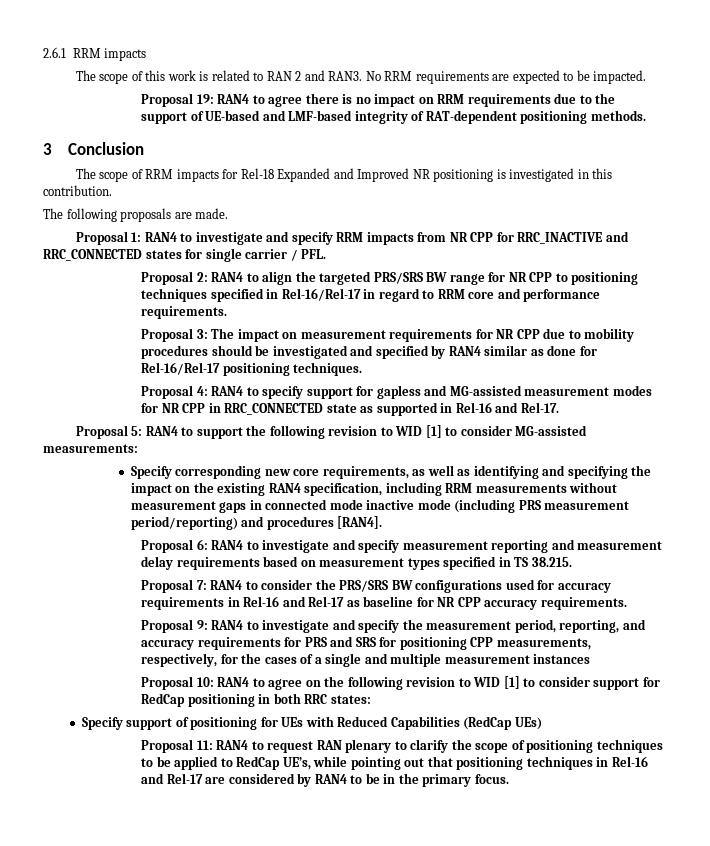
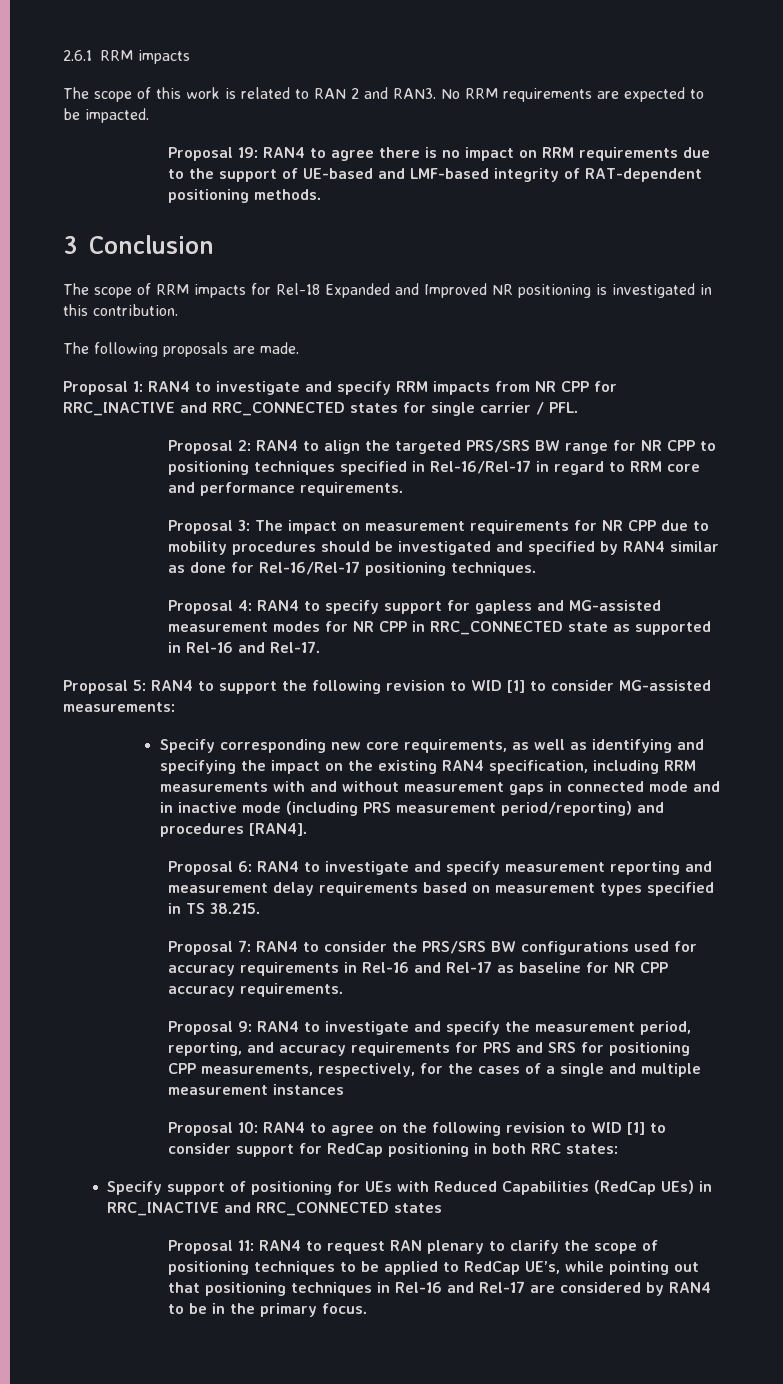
- Specify corresponding new core requirements, as well as identifying and specifying the impact on the existing RAN4 specification, including RRM measurements without measurement gaps in connected mode inactive mode (including PRS measurement period/reporting) and procedures [RAN4].
+ Specify corresponding new core requirements, as well as identifying and specifying the impact on the existing RAN4 specification, including RRM measurements with and without measurement gaps in connected mode and in inactive mode (including PRS measurement period/reporting) and procedures [RAN4].
- Specify support of positioning for UEs with Reduced Capabilities (RedCap UEs)
+ Specify support of positioning for UEs with Reduced Capabilities (RedCap UEs) in RRC_INACTIVE and RRC_CONNECTED states

